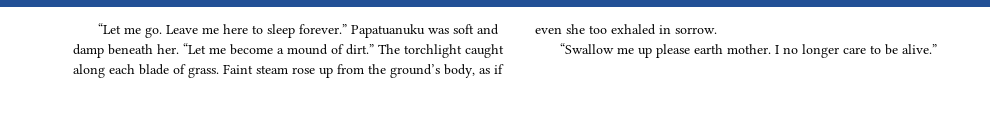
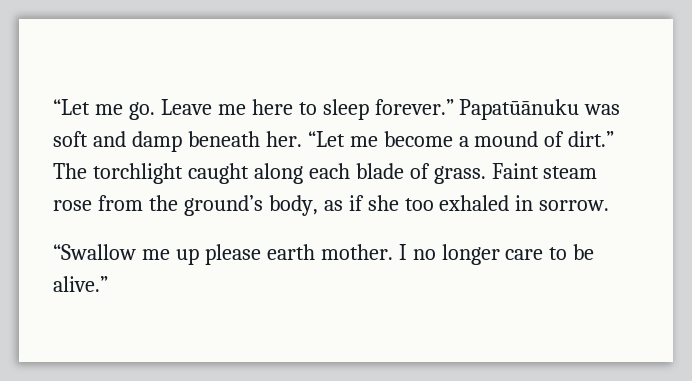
- Papatuanuku was soft and damp beneath her.
+ Papatūānuku was soft and damp beneath her.
- Faint steam rose up from the ground’s body, as if even she too exhaled in sorrow.
+ Faint steam rose from the ground’s body, as if she too exhaled in sorrow.

